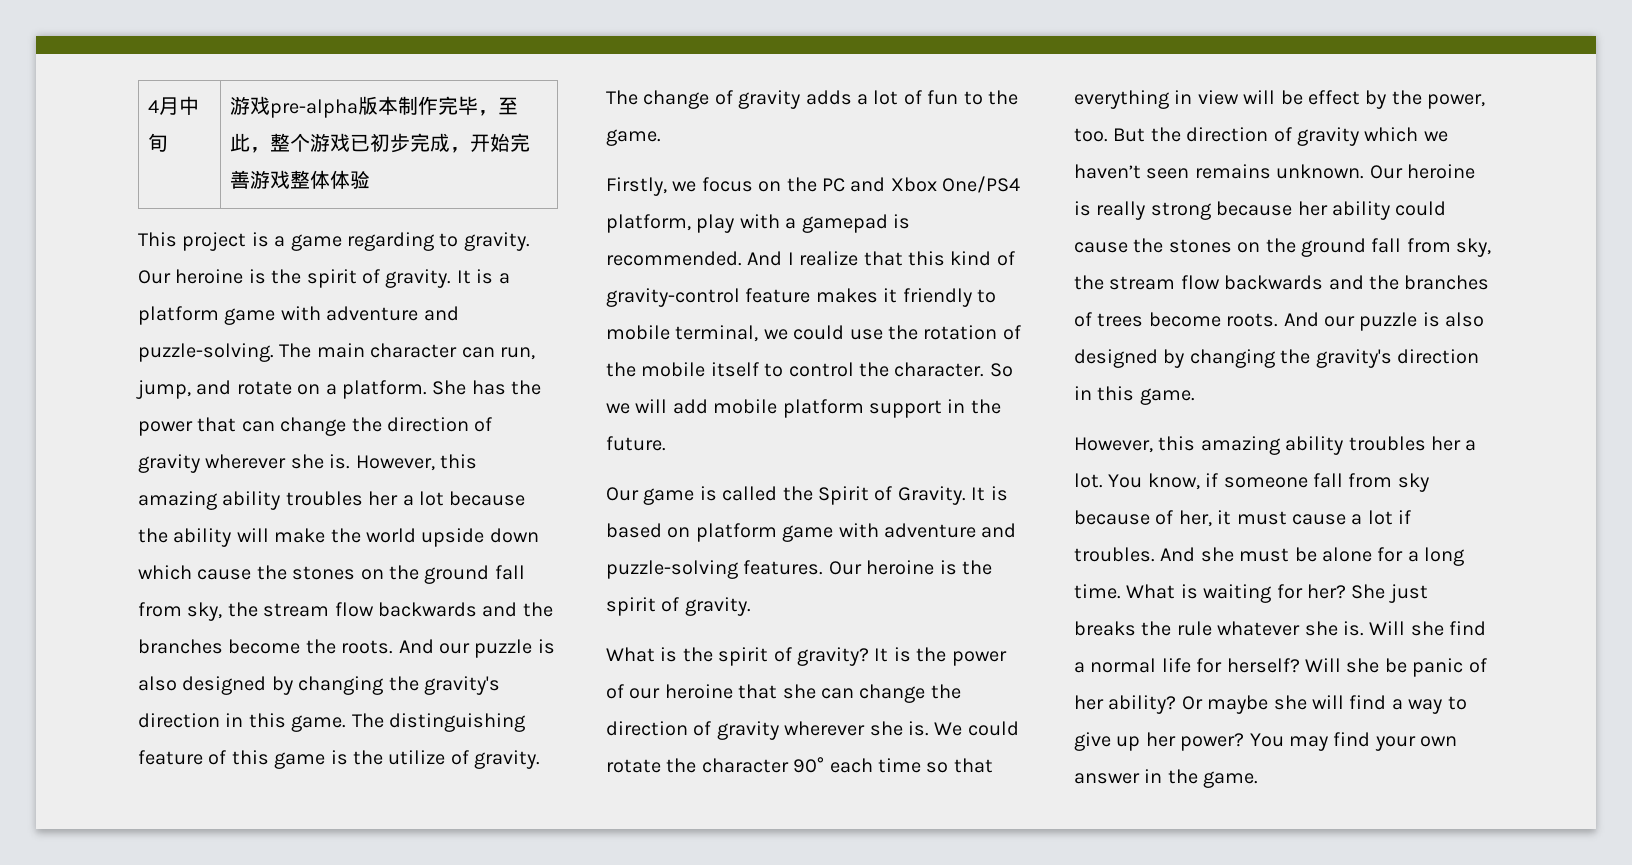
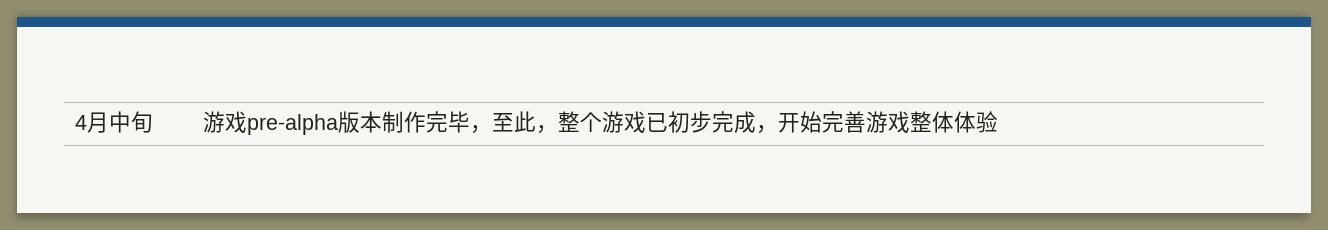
- This project is a game regarding to gravity. Our heroine is the spirit of gravity. It is a platform game with adventure and puzzle-solving. The main character can run, jump, and rotate on a platform. She has the power that can change the direction of gravity wherever she is. However, this amazing ability troubles her a lot because the ability will make the world upside down which cause the stones on the ground fall from sky, the stream flow backwards and the branches become the roots. And our puzzle is also designed by changing the gravity's direction in this game. The distinguishing feature of this game is the utilize of gravity. The change of gravity adds a lot of fun to the game.
- Firstly, we focus on the PC and Xbox One/PS4 platform, play with a gamepad is recommended. And I realize that this kind of gravity-control feature makes it friendly to mobile terminal, we could use the rotation of the mobile itself to control the character. So we will add mobile platform support in the future.
- Our game is called the Spirit of Gravity. It is based on platform game with adventure and puzzle-solving features. Our heroine is the spirit of gravity.
- What is the spirit of gravity? It is the power of our heroine that she can change the direction of gravity wherever she is. We could rotate the character 90° each time so that everything in view will be effect by the power, too. But the direction of gravity which we haven’t seen remains unknown. Our heroine is really strong because her ability could cause the stones on the ground fall from sky, the stream flow backwards and the branches of trees become roots. And our puzzle is also designed by changing the gravity's direction in this game.
- However, this amazing ability troubles her a lot. You know, if someone fall from sky because of her, it must cause a lot if troubles. And she must be alone for a long time. What is waiting for her? She just breaks the rule whatever she is. Will she find a normal life for herself? Will she be panic of her ability? Or maybe she will find a way to give up her power? You may find your own answer in the game.

